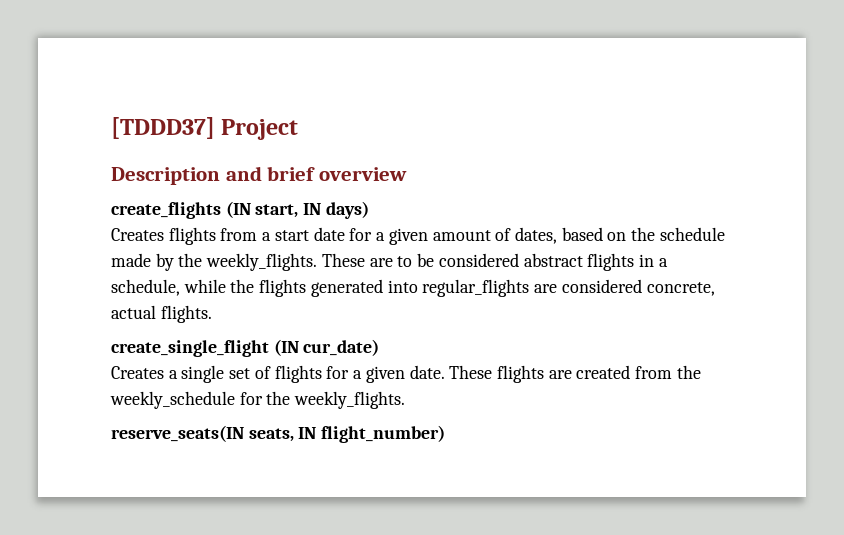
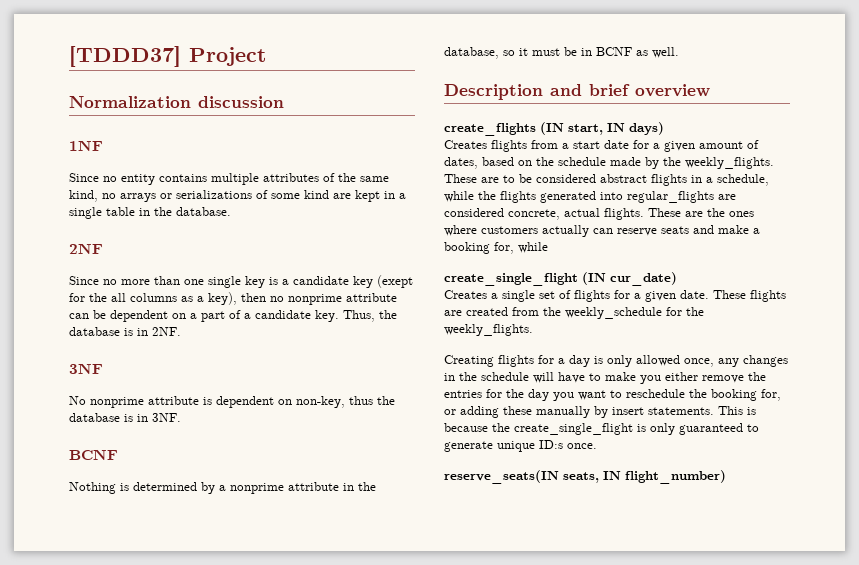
+ Normalization discussion
+ 1NF
+ Since no entity contains multiple attributes of the same kind, no arrays or serializations of some kind are kept in a single table in the database.
+ 2NF
+ Since no more than one single key is a candidate key (exept for the all columns as a key), then no nonprime attribute can be dependent on a part of a candidate key. Thus, the database is in 2NF.
+ 3NF
+ No nonprime attribute is dependent on non-key, thus the database is in 3NF.
+ BCNF
+ Nothing is determined by a nonprime attribute in the database, so it must be in BCNF as well.
+ These are the ones where customers actually can reserve seats and make a booking for, while
+ Creating flights for a day is only allowed once, any changes in the schedule will have to make you either remove the entries for the day you want to reschedule the booking for, or adding these manually by insert statements. This is because the create_single_flight is only guaranteed to generate unique ID:s once.

